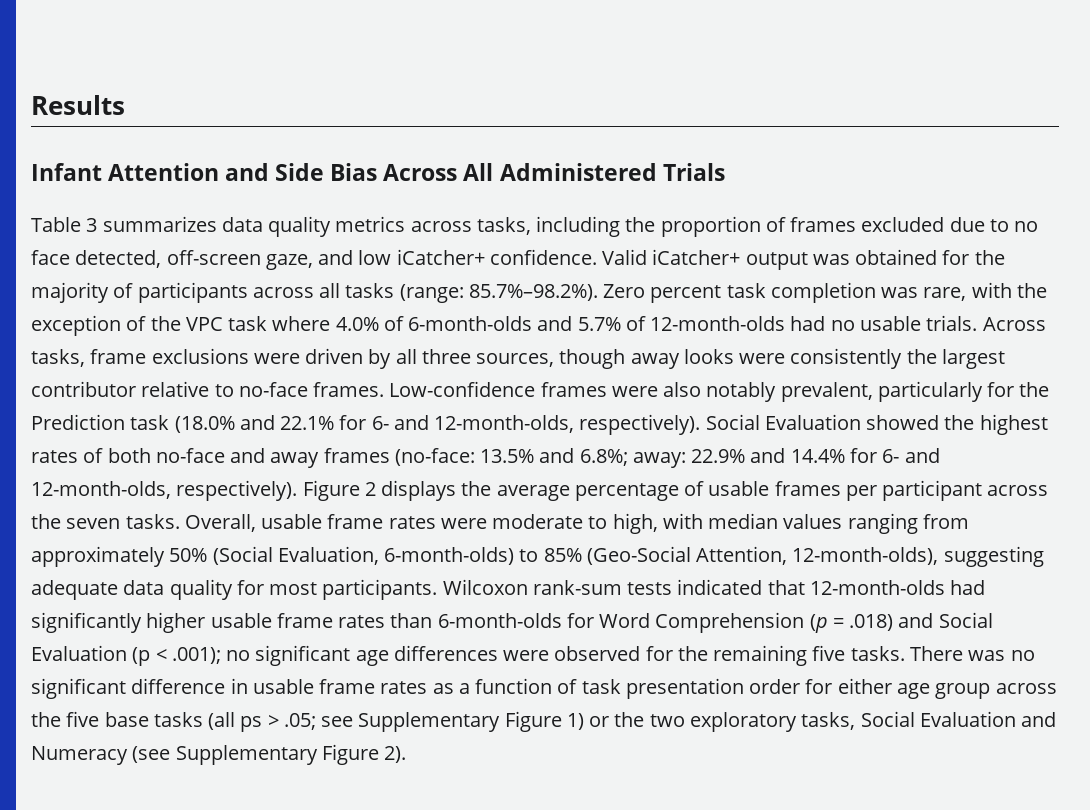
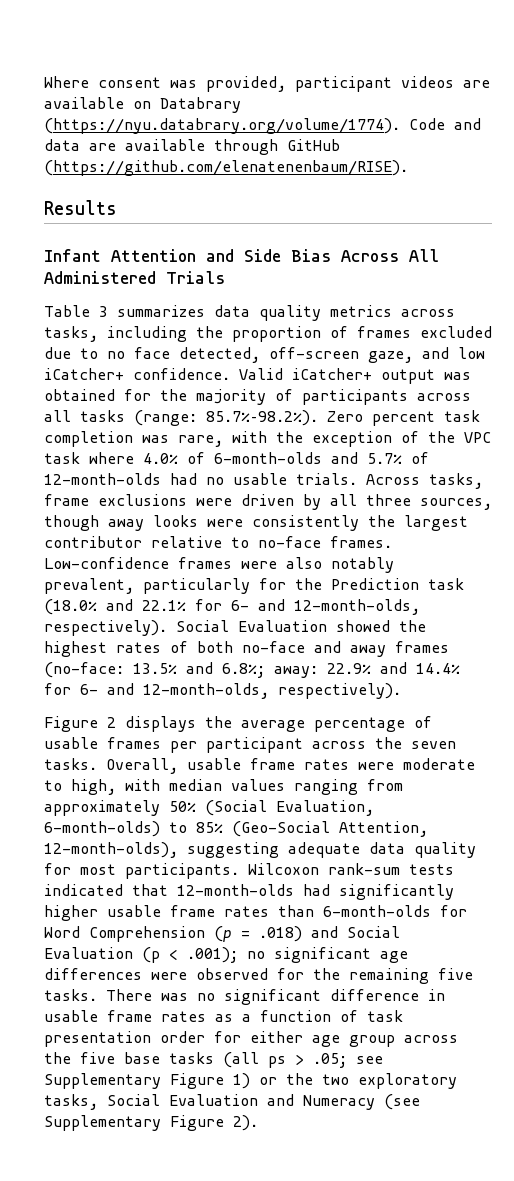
+ Where consent was provided, participant videos are available on Databrary (https://nyu.databrary.org/volume/1774). Code and data are available through GitHub (https://github.com/elenatenenbaum/RISE).
- Social Evaluation showed the highest rates of both no-face and away frames (no-face: 13.5% and 6.8%; away: 22.9% and 14.4% for 6- and 12-month-olds, respectively). Figure 2 displays the average percentage of usable frames per participant across the seven tasks.
+ Social Evaluation showed the highest rates of both no-face and away frames (no-face: 13.5% and 6.8%; away: 22.9% and 14.4% for 6- and 12-month-olds, respectively).
+ Figure 2 displays the average percentage of usable frames per participant across the seven tasks.

